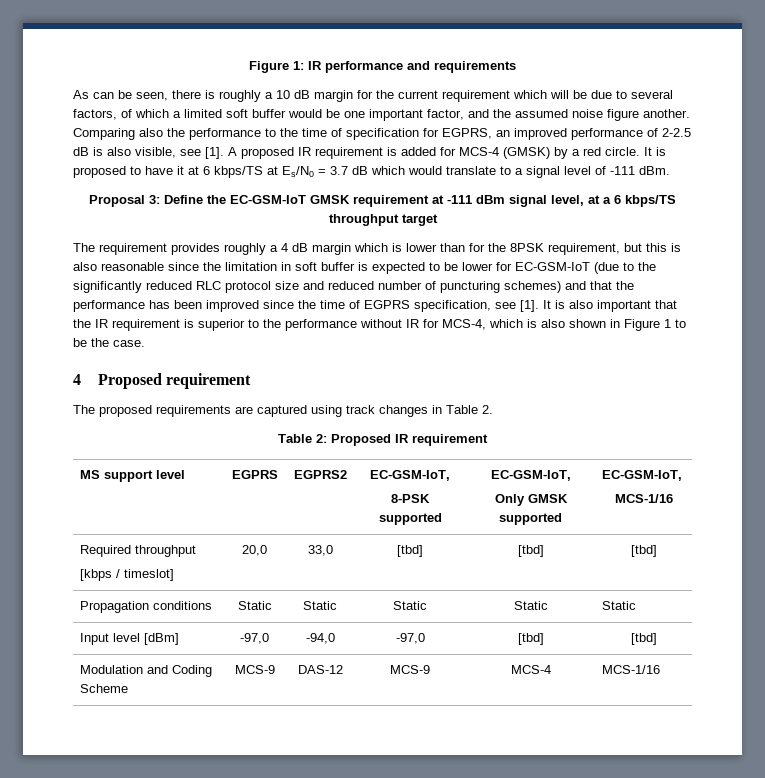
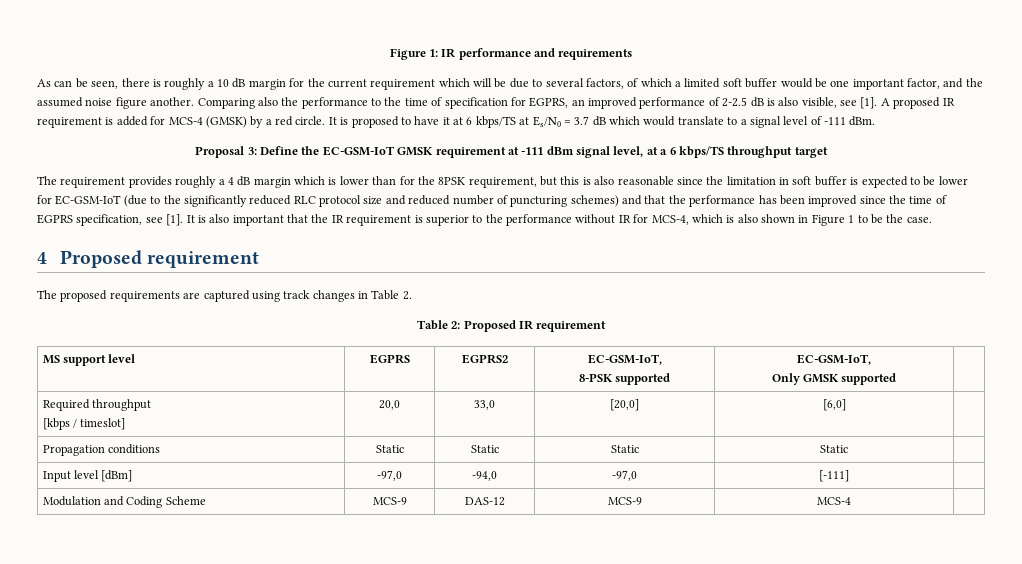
  MS support level | EGPRS | EGPRS2 | EC-GSM-IoT,
  8-PSK supported | EC-GSM-IoT,
- Only GMSK supported | EC-GSM-IoT,
- MCS-1/16
+ Only GMSK supported |
  Required throughput
- [kbps / timeslot] | 20,0 | 33,0 | [tbd] | [tbd] | [tbd]
+ [kbps / timeslot] | 20,0 | 33,0 | [20,0] | [6,0] |
- Propagation conditions | Static | Static | Static | Static | Static
+ Propagation conditions | Static | Static | Static | Static |
- Input level [dBm] | -97,0 | -94,0 | -97,0 | [tbd] | [tbd]
+ Input level [dBm] | -97,0 | -94,0 | -97,0 | [-111] |
- Modulation and Coding Scheme | MCS-9 | DAS-12 | MCS-9 | MCS-4 | MCS-1/16
+ Modulation and Coding Scheme | MCS-9 | DAS-12 | MCS-9 | MCS-4 |

